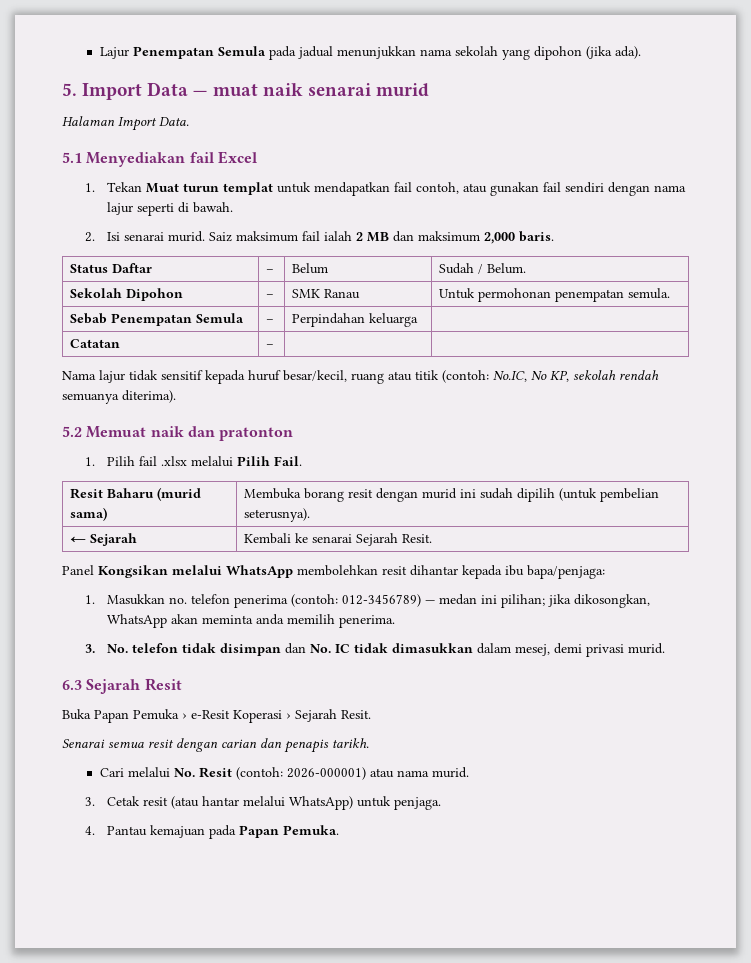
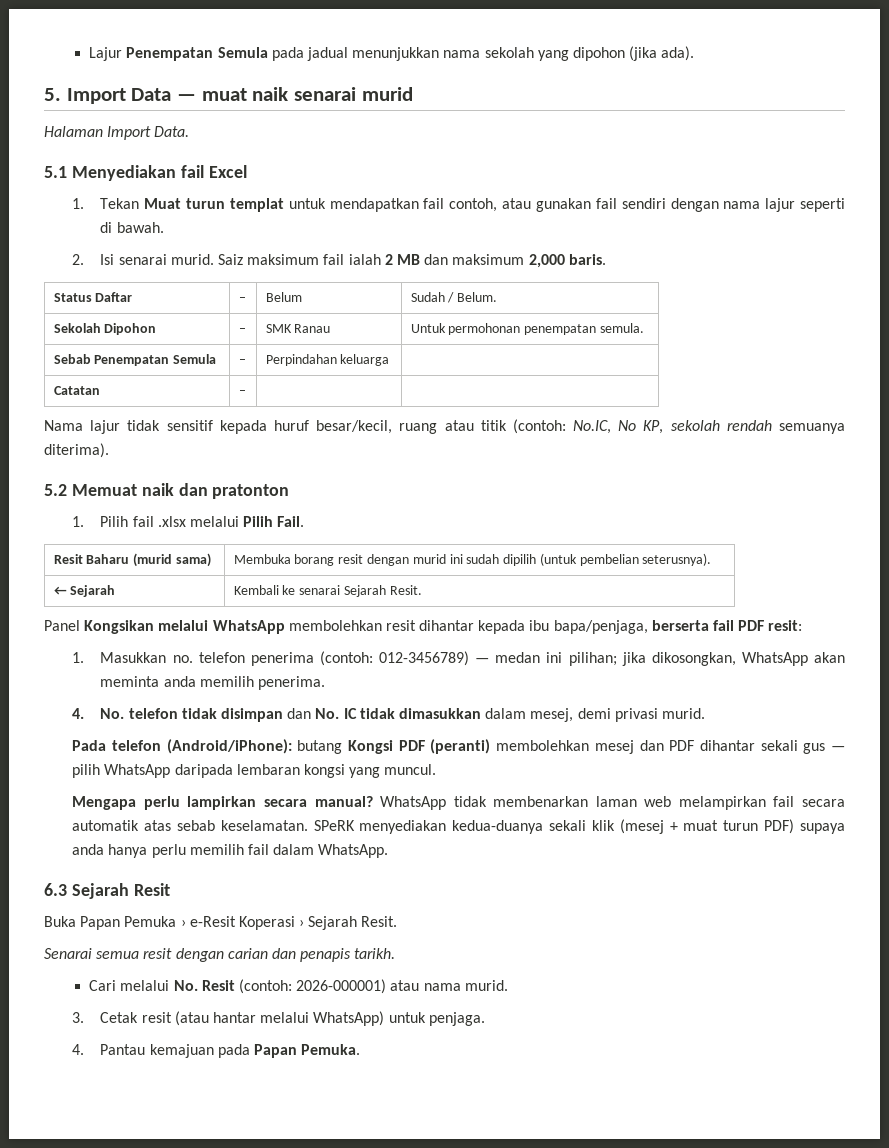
- Panel Kongsikan melalui WhatsApp membolehkan resit dihantar kepada ibu bapa/penjaga:
+ Panel Kongsikan melalui WhatsApp membolehkan resit dihantar kepada ibu bapa/penjaga, berserta fail PDF resit:
- 3. No. telefon tidak disimpan dan No. IC tidak dimasukkan dalam mesej, demi privasi murid.
+ 4. No. telefon tidak disimpan dan No. IC tidak dimasukkan dalam mesej, demi privasi murid.
+ Pada telefon (Android/iPhone): butang Kongsi PDF (peranti) membolehkan mesej dan PDF dihantar sekali gus — pilih WhatsApp daripada lembaran kongsi yang muncul.
+ Mengapa perlu lampirkan secara manual? WhatsApp tidak membenarkan laman web melampirkan fail secara automatik atas sebab keselamatan. SPeRK menyediakan kedua-duanya sekali klik (mesej + muat turun PDF) supaya anda hanya perlu memilih fail dalam WhatsApp.

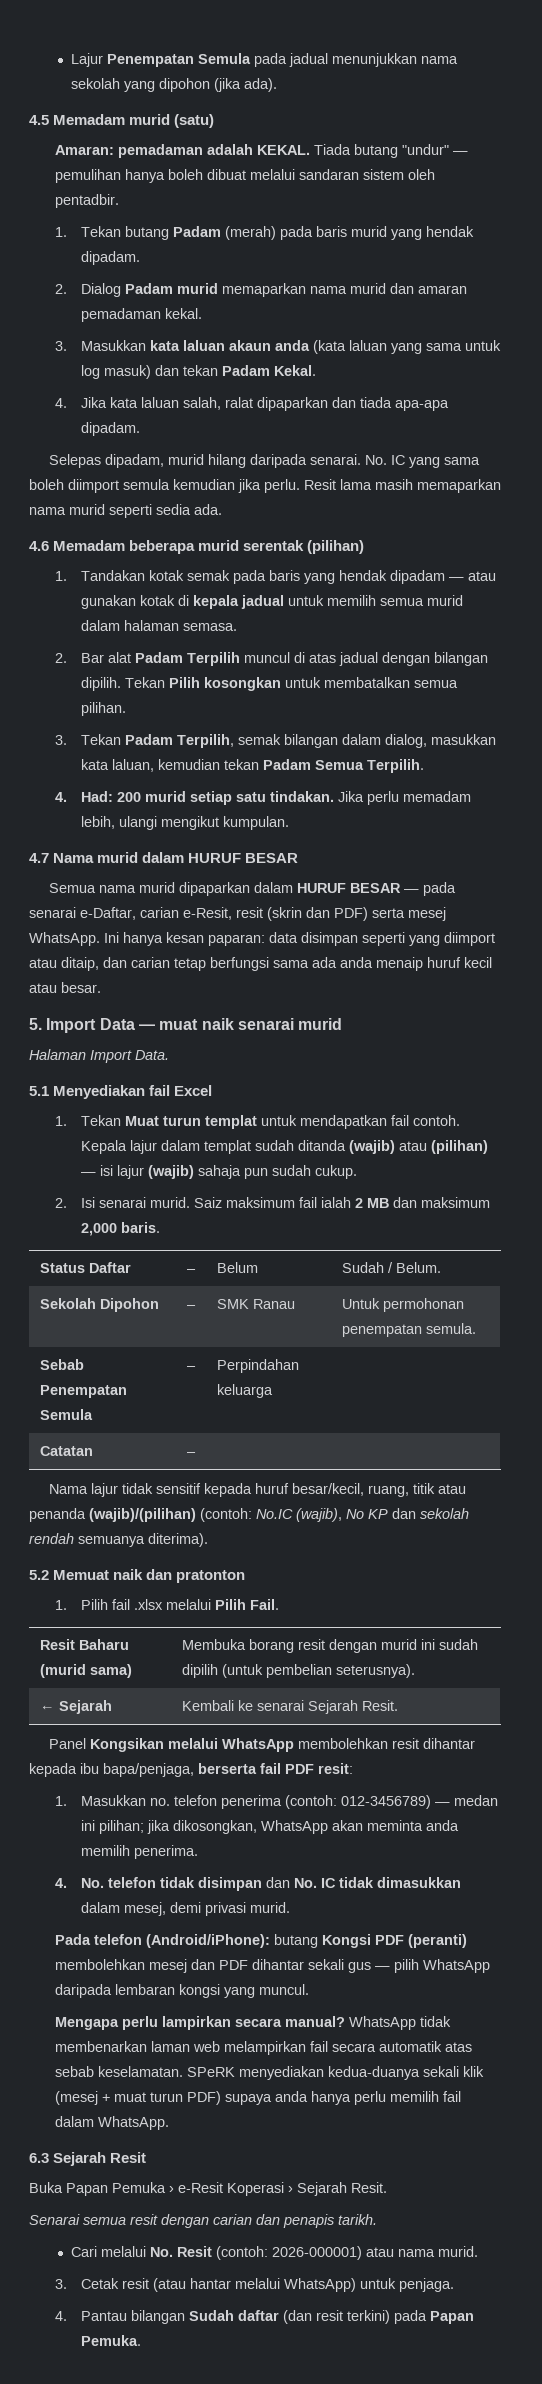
+ 4.5 Memadam murid (satu)
+ Amaran: pemadaman adalah KEKAL. Tiada butang "undur" — pemulihan hanya boleh dibuat melalui sandaran sistem oleh pentadbir.
+ 1. Tekan butang Padam (merah) pada baris murid yang hendak dipadam.
+ 2. Dialog Padam murid memaparkan nama murid dan amaran pemadaman kekal.
+ 3. Masukkan kata laluan akaun anda (kata laluan yang sama untuk log masuk) dan tekan Padam Kekal.
+ 4. Jika kata laluan salah, ralat dipaparkan dan tiada apa-apa dipadam.
+ Selepas dipadam, murid hilang daripada senarai. No. IC yang sama boleh diimport semula kemudian jika perlu. Resit lama masih memaparkan nama murid seperti sedia ada.
+ 4.6 Memadam beberapa murid serentak (pilihan)
+ 1. Tandakan kotak semak pada baris yang hendak dipadam — atau gunakan kotak di kepala jadual untuk memilih semua murid dalam halaman semasa.
+ 2. Bar alat Padam Terpilih muncul di atas jadual dengan bilangan dipilih. Tekan Pilih kosongkan untuk membatalkan semua pilihan.
+ 3. Tekan Padam Terpilih, semak bilangan dalam dialog, masukkan kata laluan, kemudian tekan Padam Semua Terpilih.
+ 4. Had: 200 murid setiap satu tindakan. Jika perlu memadam lebih, ulangi mengikut kumpulan.
+ 4.7 Nama murid dalam HURUF BESAR
+ Semua nama murid dipaparkan dalam HURUF BESAR — pada senarai e-Daftar, carian e-Resit, resit (skrin dan PDF) serta mesej WhatsApp. Ini hanya kesan paparan: data disimpan seperti yang diimport atau ditaip, dan carian tetap berfungsi sama ada anda menaip huruf kecil atau besar.
- 1. Tekan Muat turun templat untuk mendapatkan fail contoh, atau gunakan fail sendiri dengan nama lajur seperti di bawah.
+ 1. Tekan Muat turun templat untuk mendapatkan fail contoh. Kepala lajur dalam templat sudah ditanda (wajib) atau (pilihan) — isi lajur (wajib) sahaja pun sudah cukup.
- Nama lajur tidak sensitif kepada huruf besar/kecil, ruang atau titik (contoh: No.IC, No KP, sekolah rendah semuanya diterima).
+ Nama lajur tidak sensitif kepada huruf besar/kecil, ruang, titik atau penanda (wajib)/(pilihan) (contoh: No.IC (wajib), No KP dan sekolah rendah semuanya diterima).
- 4. Pantau kemajuan pada Papan Pemuka.
+ 4. Pantau bilangan Sudah daftar (dan resit terkini) pada Papan Pemuka.

